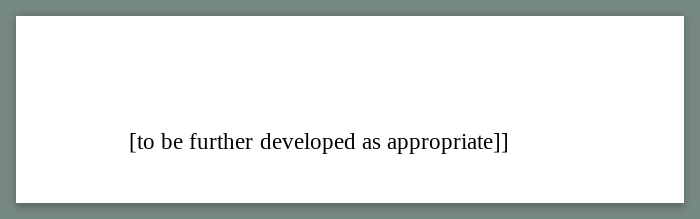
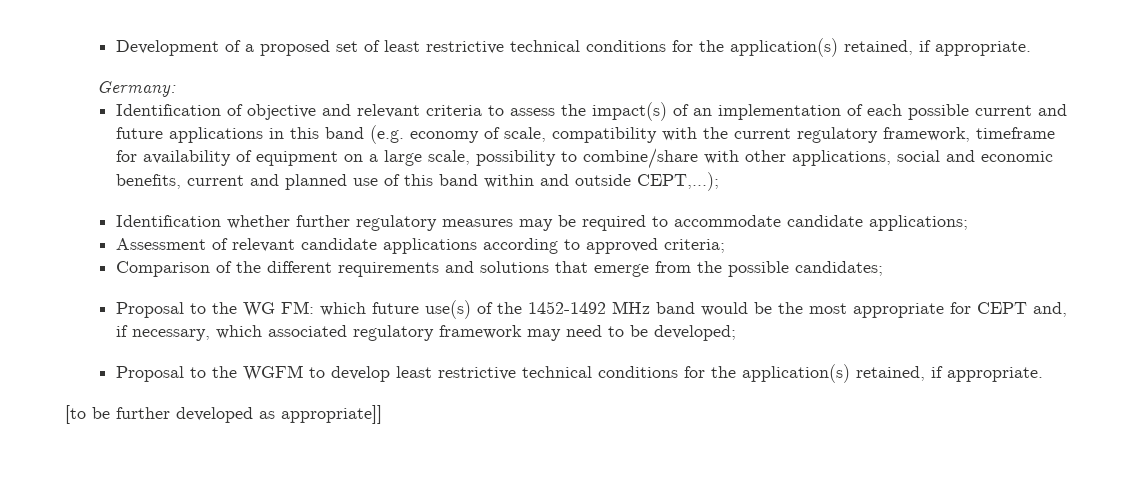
+ Development of a proposed set of least restrictive technical conditions for the application(s) retained, if appropriate.
+ Germany:
+ Identification of objective and relevant criteria to assess the impact(s) of an implementation of each possible current and future applications in this band (e.g. economy of scale, compatibility with the current regulatory framework, timeframe for availability of equipment on a large scale, possibility to combine/share with other applications, social and economic benefits, current and planned use of this band within and outside CEPT,…);
+ Identification whether further regulatory measures may be required to accommodate candidate applications;
+ Assessment of relevant candidate applications according to approved criteria;
+ Comparison of the different requirements and solutions that emerge from the possible candidates;
+ Proposal to the WG FM: which future use(s) of the 1452-1492 MHz band would be the most appropriate for CEPT and, if necessary, which associated regulatory framework may need to be developed;
+ Proposal to the WGFM to develop least restrictive technical conditions for the application(s) retained, if appropriate.

